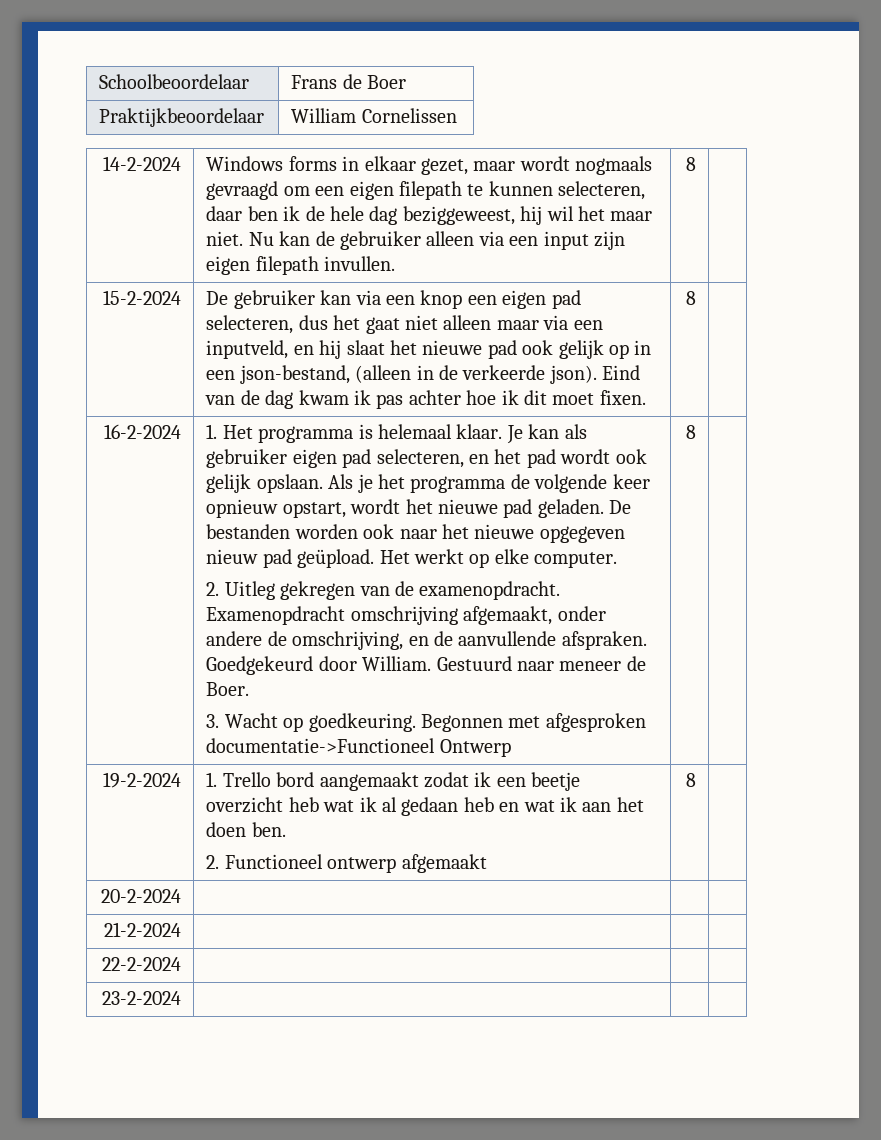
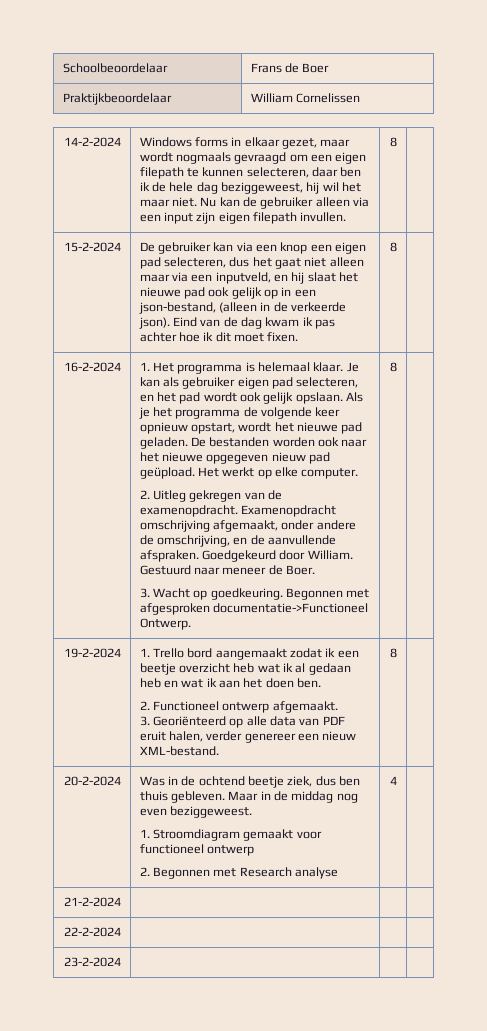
- Begonnen met afgesproken documentatie->Functioneel Ontwerp
+ Begonnen met afgesproken documentatie->Functioneel Ontwerp.
- 2. Functioneel ontwerp afgemaakt | 8 |
- 20-2-2024 | | |
+ 2. Functioneel ontwerp afgemaakt.
+ 3. Georiënteerd op alle data van PDF eruit halen, verder genereer een nieuw XML-bestand. | 8 |
+ 20-2-2024 | Was in de ochtend beetje ziek, dus ben thuis gebleven. Maar in de middag nog even beziggeweest.
+ 1. Stroomdiagram gemaakt voor functioneel ontwerp
+ 2. Begonnen met Research analyse | 4 |

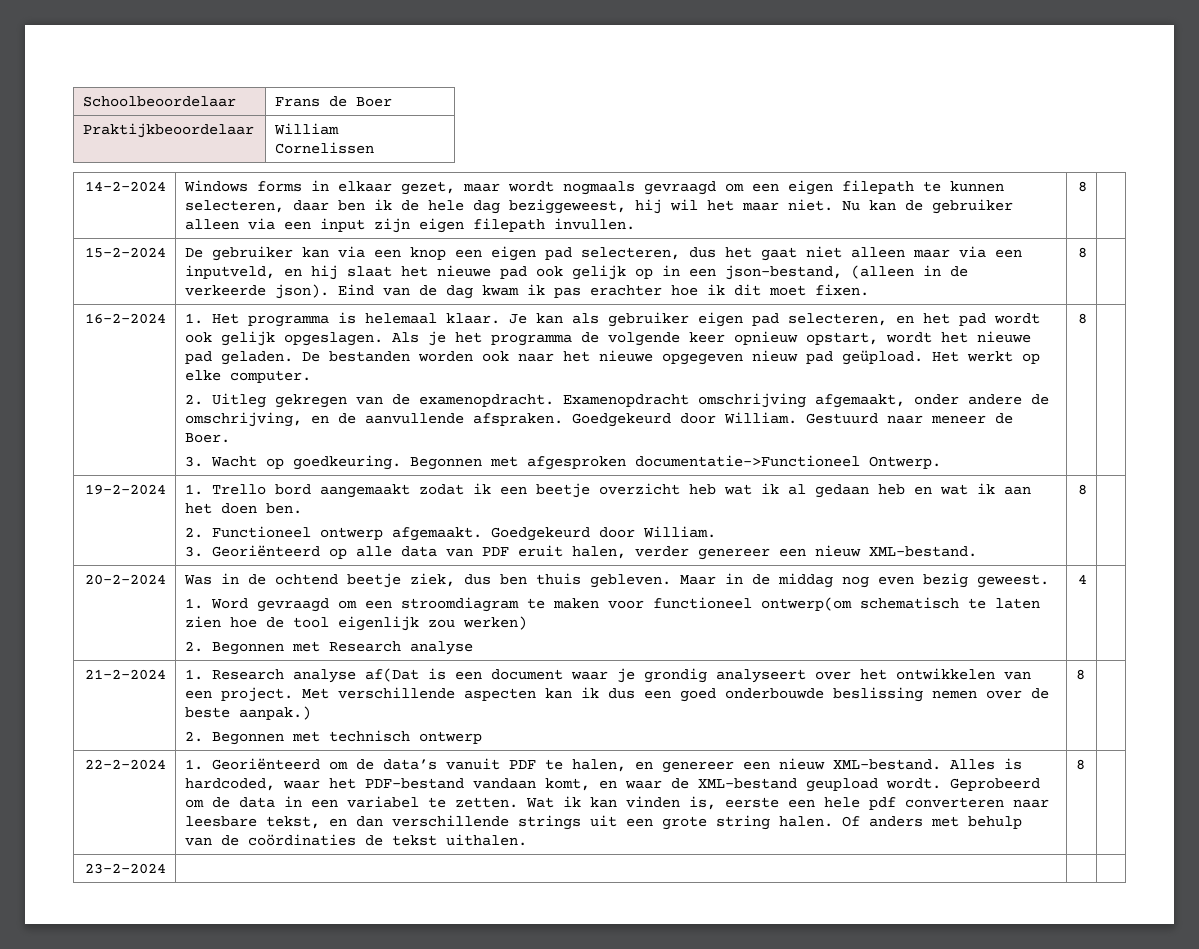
- Eind van de dag kwam ik pas achter hoe ik dit moet fixen.
+ Eind van de dag kwam ik pas erachter hoe ik dit moet fixen.
- Je kan als gebruiker eigen pad selecteren, en het pad wordt ook gelijk opslaan.
+ Je kan als gebruiker eigen pad selecteren, en het pad wordt ook gelijk opgeslagen.
- 2. Functioneel ontwerp afgemaakt.
+ 2. Functioneel ontwerp afgemaakt. Goedgekeurd door William.
- Maar in de middag nog even beziggeweest.
- 1. Stroomdiagram gemaakt voor functioneel ontwerp
+ Maar in de middag nog even bezig geweest.
+ 1. Word gevraagd om een stroomdiagram te maken voor functioneel ontwerp(om schematisch te laten zien hoe de tool eigenlijk zou werken)
- 21-2-2024 | | |
- 22-2-2024 | | |
+ 21-2-2024 | 1. Research analyse af(Dat is een document waar je grondig analyseert over het ontwikkelen van een project. Met verschillende aspecten kan ik dus een goed onderbouwde beslissing nemen over de beste aanpak.)
+ 2. Begonnen met technisch ontwerp | 8 |
+ 22-2-2024 | 1. Georiënteerd om de data’s vanuit PDF te halen, en genereer een nieuw XML-bestand. Alles is hardcoded, waar het PDF-bestand vandaan komt, en waar de XML-bestand geupload wordt. Geprobeerd om de data in een variabel te zetten. Wat ik kan vinden is, eerste een hele pdf converteren naar leesbare tekst, en dan verschillende strings uit een grote string halen. Of anders met behulp van de coördinaties de tekst uithalen. | 8

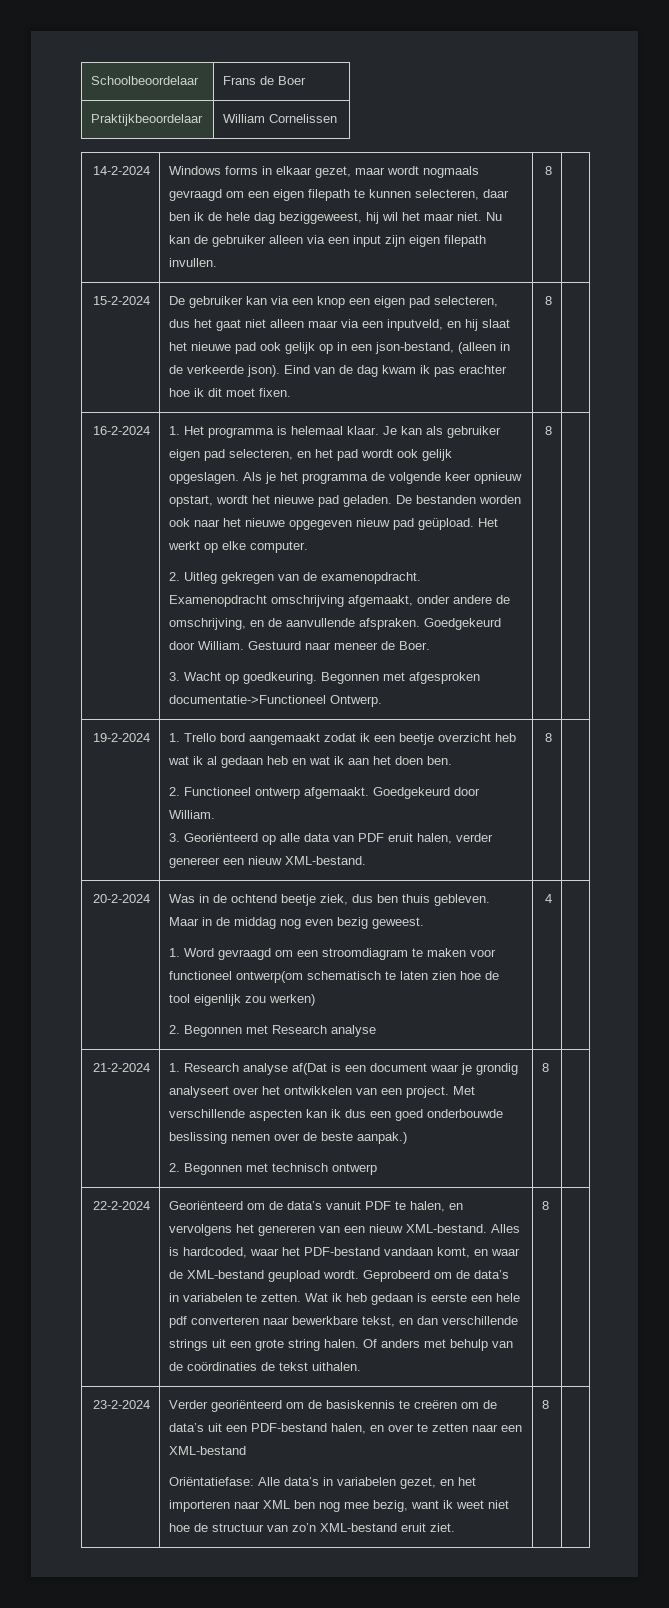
- 1. Georiënteerd om de data’s vanuit PDF te halen, en genereer een nieuw XML-bestand.
+ Georiënteerd om de data’s vanuit PDF te halen, en vervolgens het genereren van een nieuw XML-bestand.
- Geprobeerd om de data in een variabel te zetten.
+ Geprobeerd om de data’s in variabelen te zetten.
- Wat ik kan vinden is, eerste een hele pdf converteren naar leesbare tekst, en dan verschillende strings uit een grote string halen.
+ Wat ik heb gedaan is eerste een hele pdf converteren naar bewerkbare tekst, en dan verschillende strings uit een grote string halen.
+ Verder georiënteerd om de basiskennis te creëren om de data’s uit een PDF-bestand halen, en over te zetten naar een XML-bestand
+ Oriëntatiefase: Alle data’s in variabelen gezet, en het importeren naar XML ben nog mee bezig, want ik weet niet hoe de structuur van zo’n XML-bestand eruit ziet. | 8

